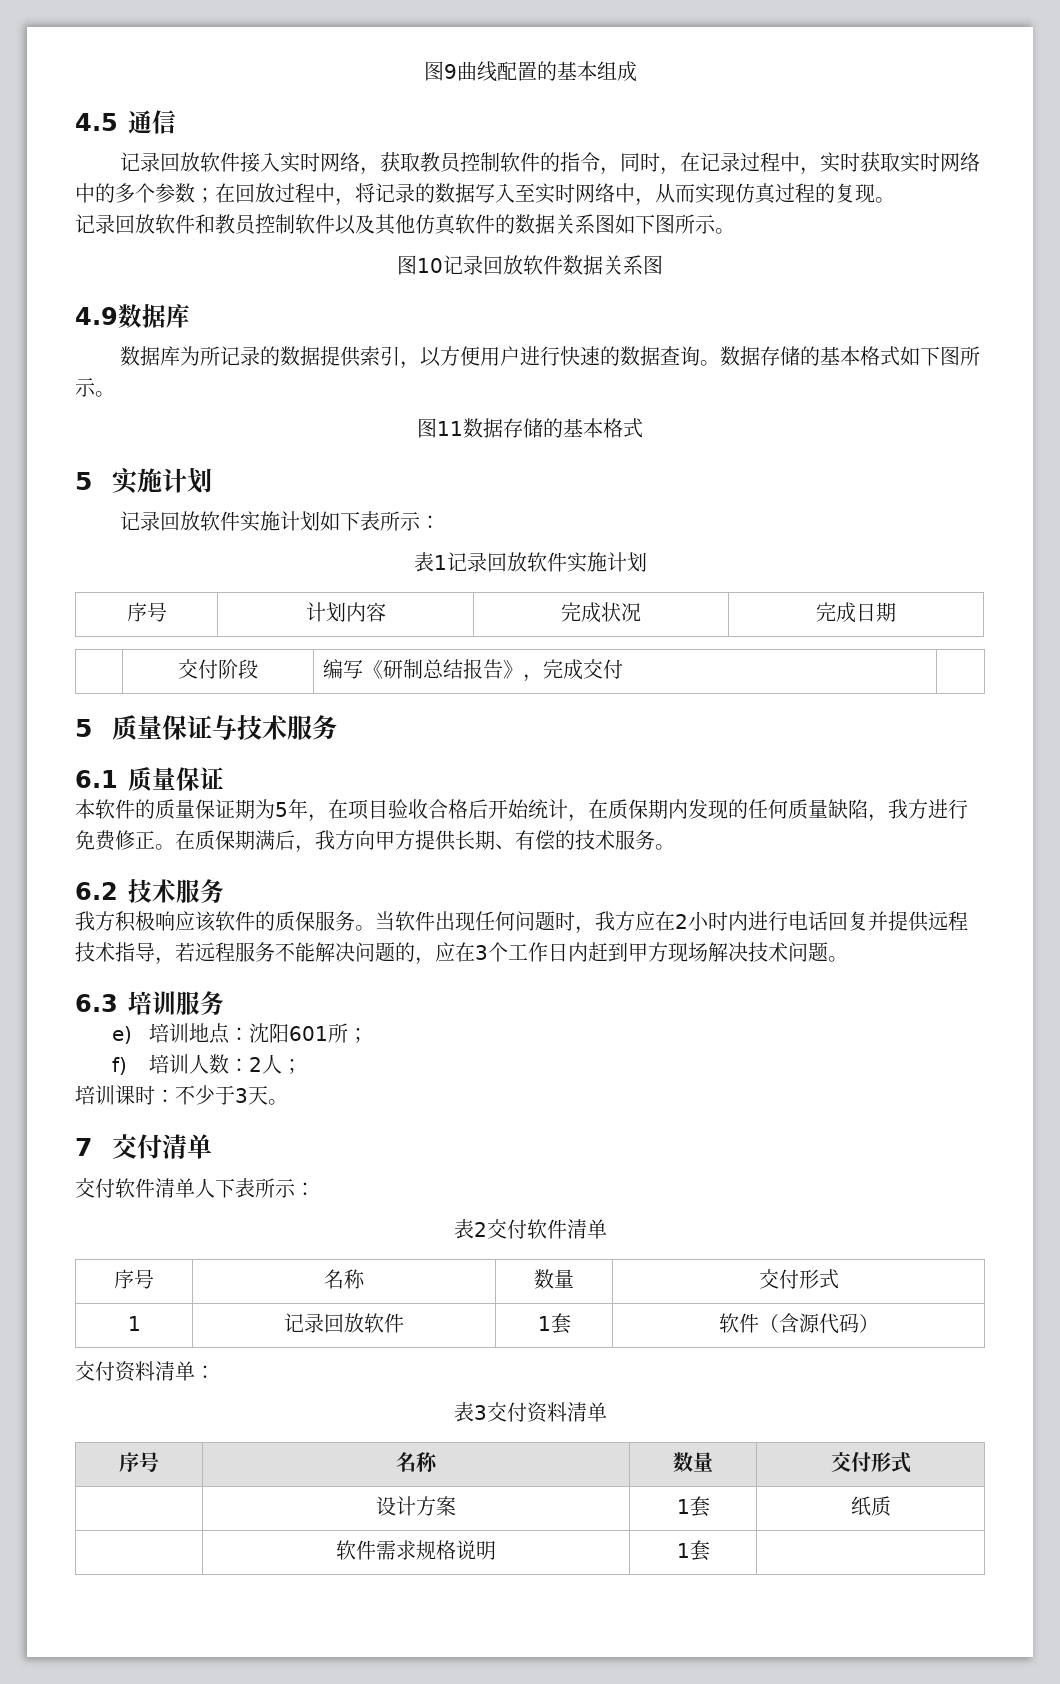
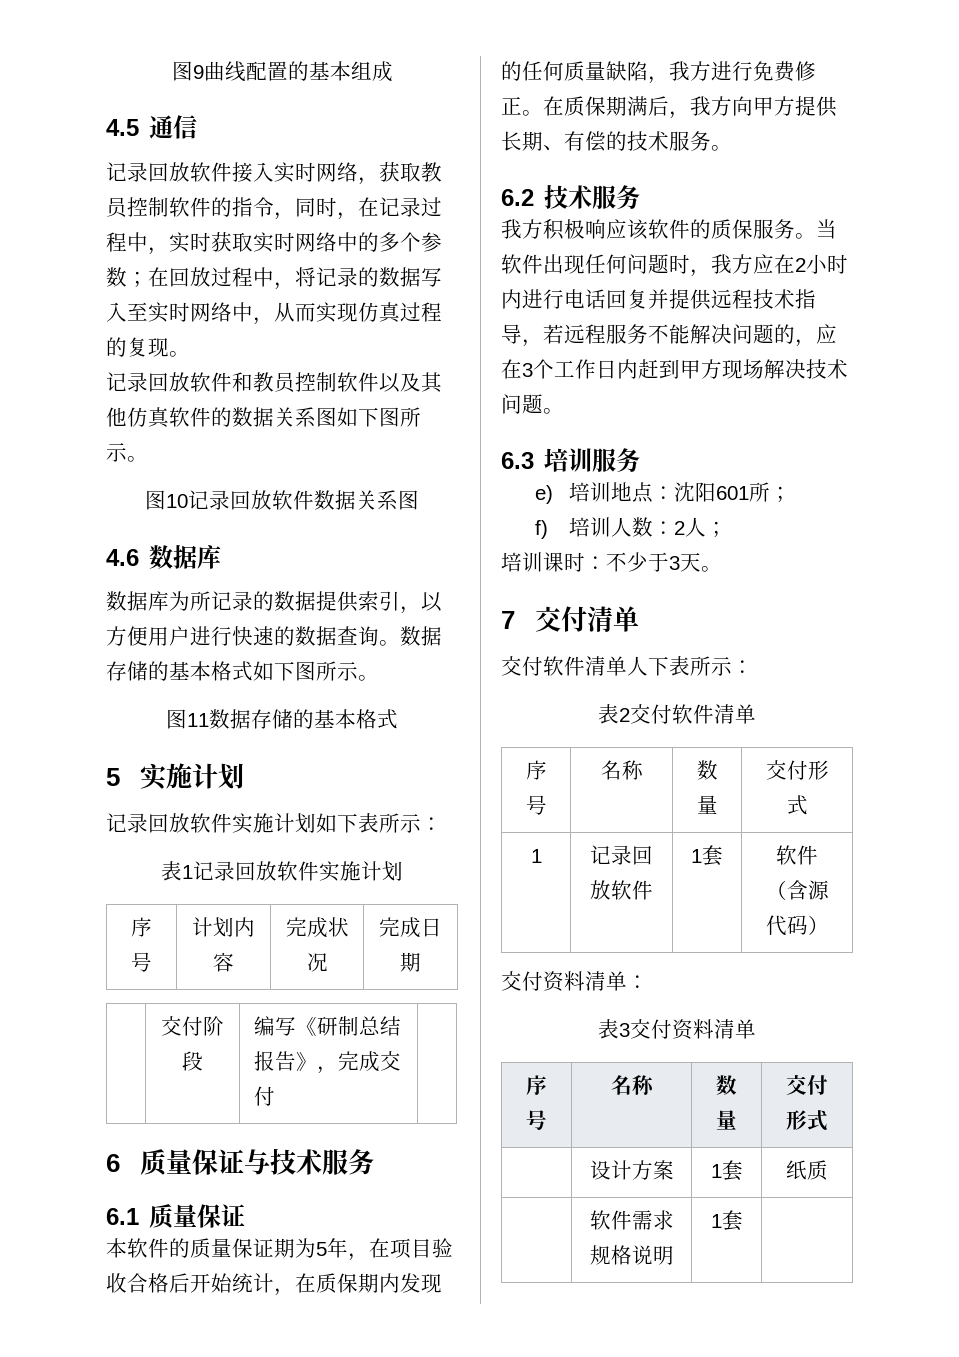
- 4.9数据库
+ 4.6数据库
- 5质量保证与技术服务
+ 6质量保证与技术服务

